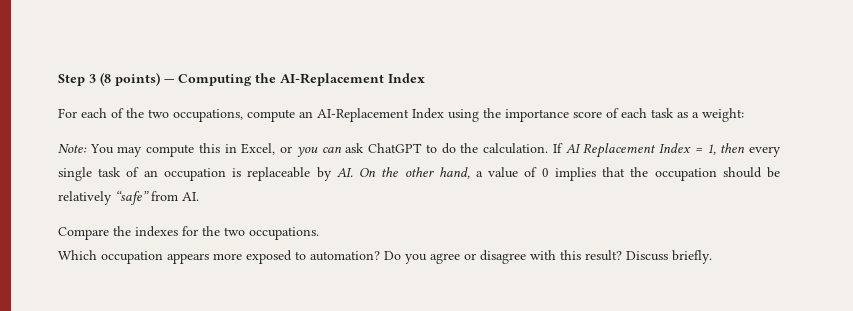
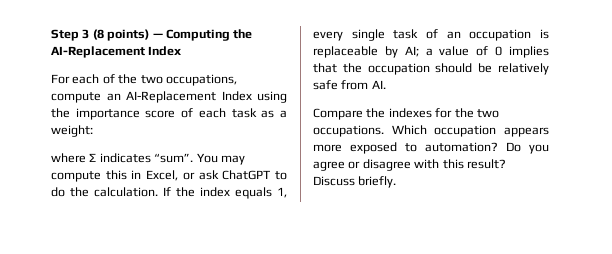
- Note: You may compute this in Excel, or you can ask ChatGPT to do the calculation.
+ where Σ indicates “sum”. You may compute this in Excel, or ask ChatGPT to do the calculation.
- If AI Replacement Index = 1, then every single task of an occupation is replaceable by AI. On the other hand, a value of 0 implies that the occupation should be relatively “safe” from AI.
+ If the index equals 1, every single task of an occupation is replaceable by AI; a value of 0 implies that the occupation should be relatively safe from AI.
- Compare the indexes for the two occupations.
- Which occupation appears more exposed to automation?
+ Compare the indexes for the two occupations. Which occupation appears more exposed to automation?

